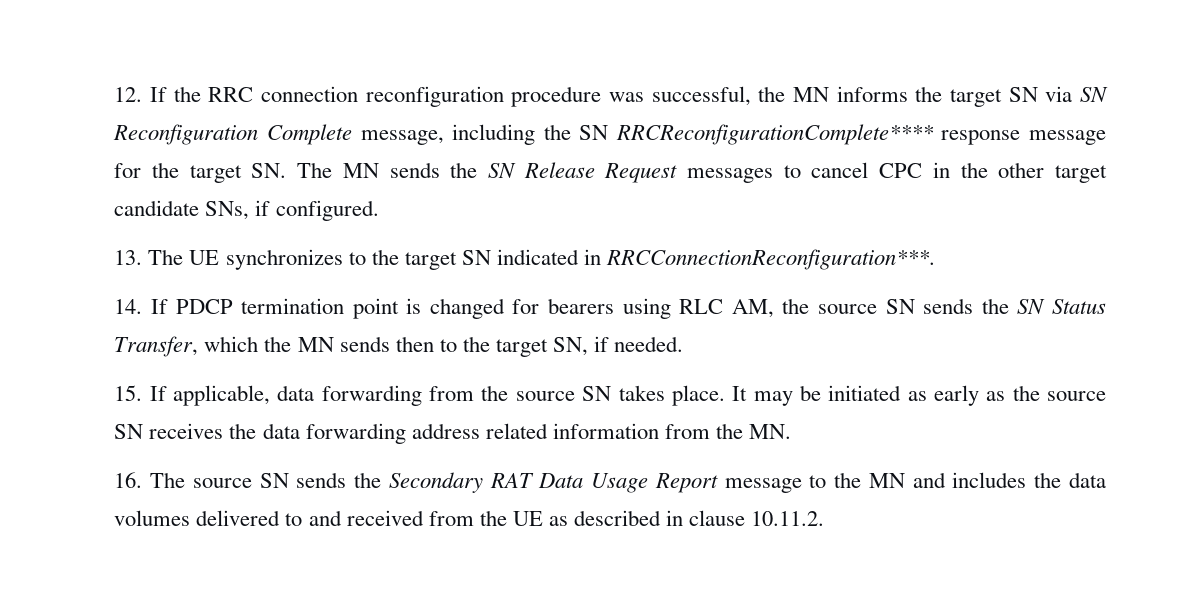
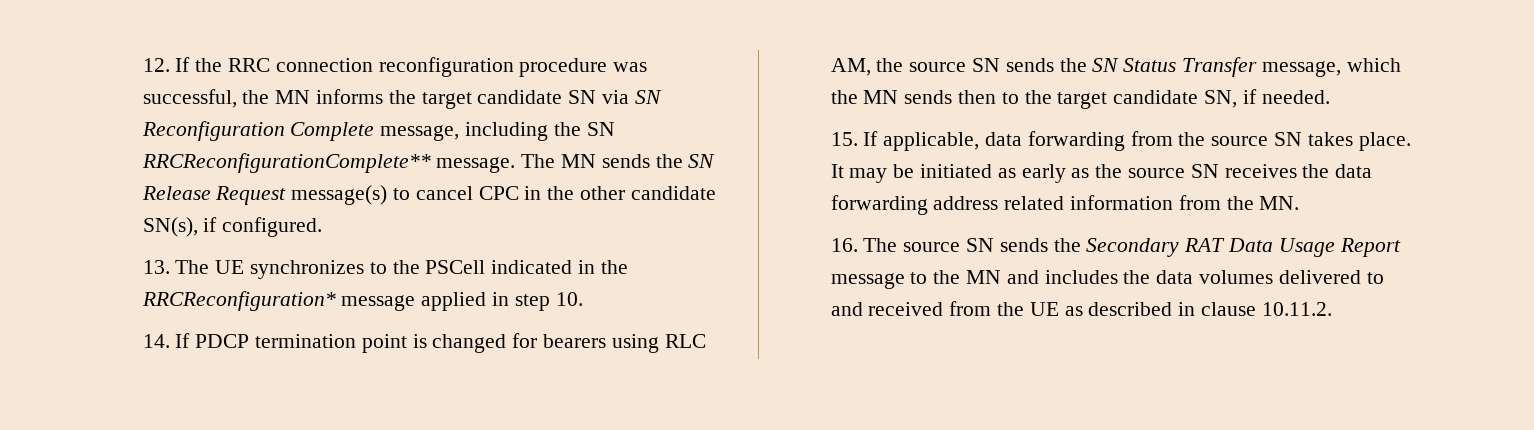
- 12. If the RRC connection reconfiguration procedure was successful, the MN informs the target SN via SN Reconfiguration Complete message, including the SN RRCReconfigurationComplete**** response message for the target SN. The MN sends the SN Release Request messages to cancel CPC in the other target candidate SNs, if configured.
+ 12. If the RRC connection reconfiguration procedure was successful, the MN informs the target candidate SN via SN Reconfiguration Complete message, including the SN RRCReconfigurationComplete** message. The MN sends the SN Release Request message(s) to cancel CPC in the other candidate SN(s), if configured.
- 13. The UE synchronizes to the target SN indicated in RRCConnectionReconfiguration***.
+ 13. The UE synchronizes to the PSCell indicated in the RRCReconfiguration* message applied in step 10.
- 14. If PDCP termination point is changed for bearers using RLC AM, the source SN sends the SN Status Transfer, which the MN sends then to the target SN, if needed.
+ 14. If PDCP termination point is changed for bearers using RLC AM, the source SN sends the SN Status Transfer message, which the MN sends then to the target candidate SN, if needed.

